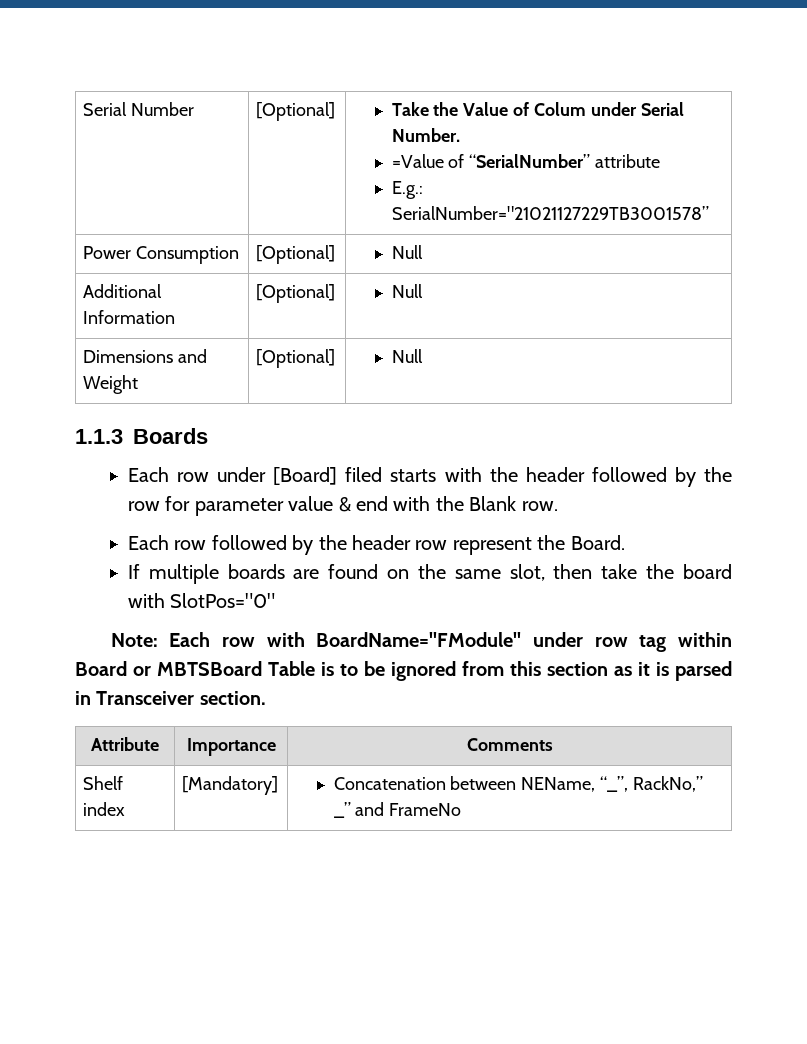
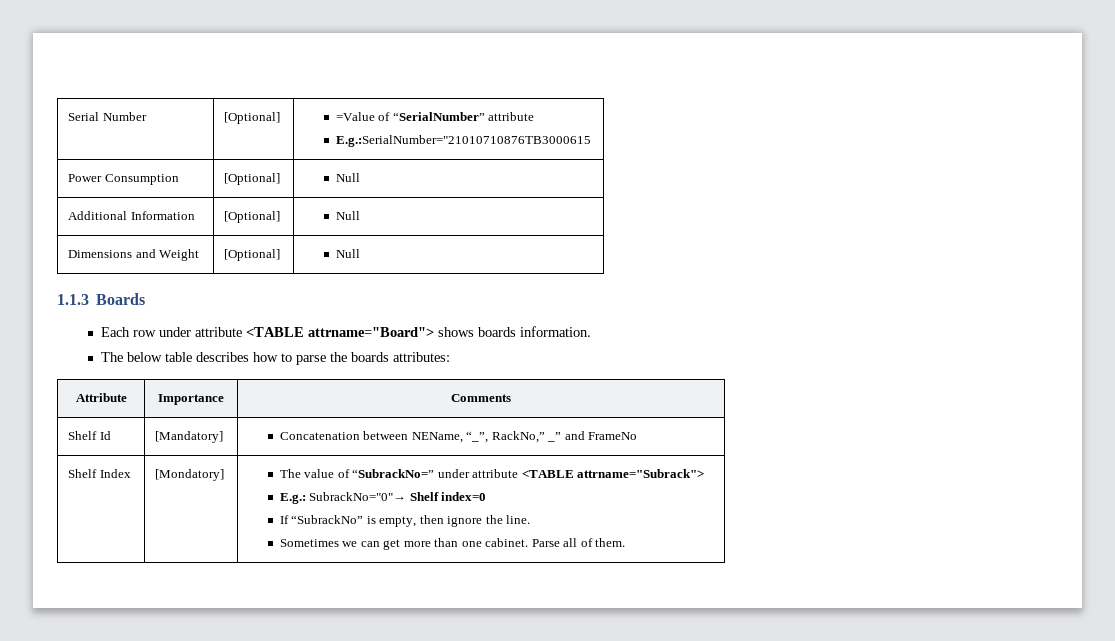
- Serial Number | [Optional] | Take the Value of Colum under Serial Number.
- =Value of “SerialNumber” attribute
- E.g.: SerialNumber="21021127229TB3001578”
+ Serial Number | [Optional] | =Value of “SerialNumber” attribute
+ E.g.:SerialNumber="21010710876TB3000615
- Each row under [Board] filed starts with the header followed by the row for parameter value & end with the Blank row.
- Each row followed by the header row represent the Board.
- If multiple boards are found on the same slot, then take the board with SlotPos="0"
- Note: Each row with BoardName="FModule" under row tag within Board or MBTSBoard Table is to be ignored from this section as it is parsed in Transceiver section.
+ Each row under attribute <TABLE attrname="Board"> shows boards information.
+ The below table describes how to parse the boards attributes:
- Shelf index | [Mandatory] | Concatenation between NEName, “_”, RackNo,” _” and FrameNo
+ Shelf Id | [Mandatory] | Concatenation between NEName, “_”, RackNo,” _” and FrameNo
+ Shelf Index | [Mondatory] | The value of “SubrackNo=” under attribute <TABLE attrname="Subrack">
+ E.g.: SubrackNo="0"→ Shelf index=0
+ If “SubrackNo” is empty, then ignore the line.
+ Sometimes we can get more than one cabinet. Parse all of them.

